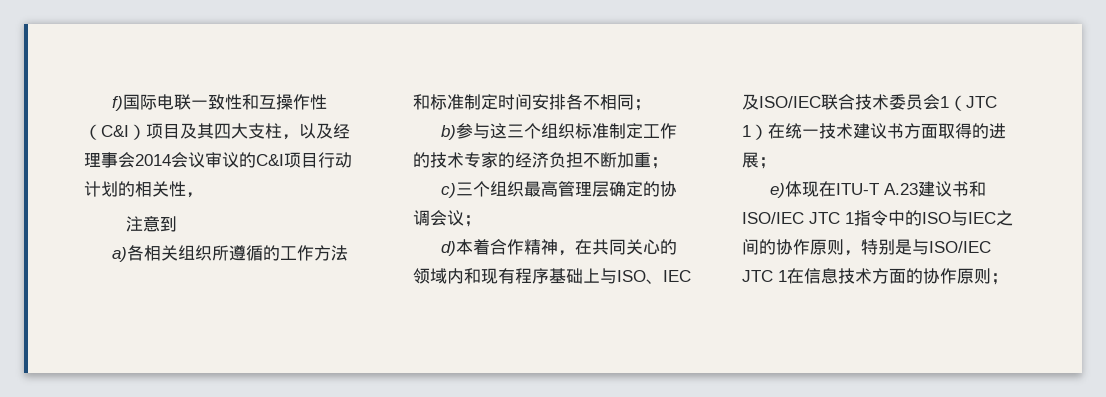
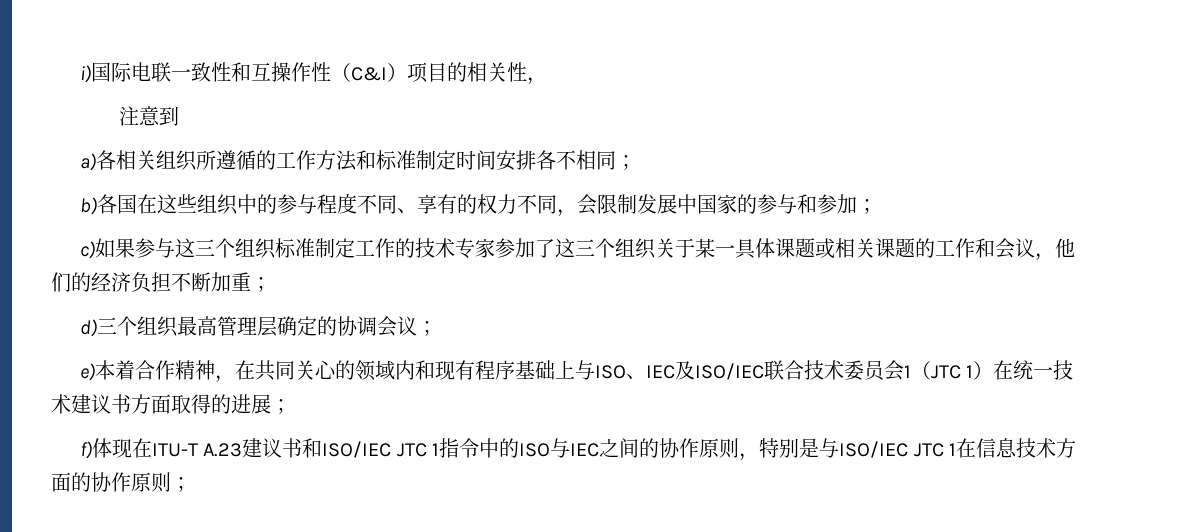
- f)国际电联一致性和互操作性（C&I）项目及其四大支柱，以及经理事会2014会议审议的C&I项目行动计划的相关性，
+ i)国际电联一致性和互操作性（C&I）项目的相关性，
- b)参与这三个组织标准制定工作的技术专家的经济负担不断加重；
+ b)各国在这些组织中的参与程度不同、享有的权力不同，会限制发展中国家的参与和参加；
+ c)如果参与这三个组织标准制定工作的技术专家参加了这三个组织关于某一具体课题或相关课题的工作和会议，他们的经济负担不断加重；
- c)三个组织最高管理层确定的协调会议；
+ d)三个组织最高管理层确定的协调会议；
- d)本着合作精神，在共同关心的领域内和现有程序基础上与ISO、IEC及ISO/IEC联合技术委员会1（JTC 1）在统一技术建议书方面取得的进展；
+ e)本着合作精神，在共同关心的领域内和现有程序基础上与ISO、IEC及ISO/IEC联合技术委员会1（JTC 1）在统一技术建议书方面取得的进展；
- e)体现在ITU-T A.23建议书和ISO/IEC JTC 1指令中的ISO与IEC之间的协作原则，特别是与ISO/IEC JTC 1在信息技术方面的协作原则；
+ f)体现在ITU-T A.23建议书和ISO/IEC JTC 1指令中的ISO与IEC之间的协作原则，特别是与ISO/IEC JTC 1在信息技术方面的协作原则；

